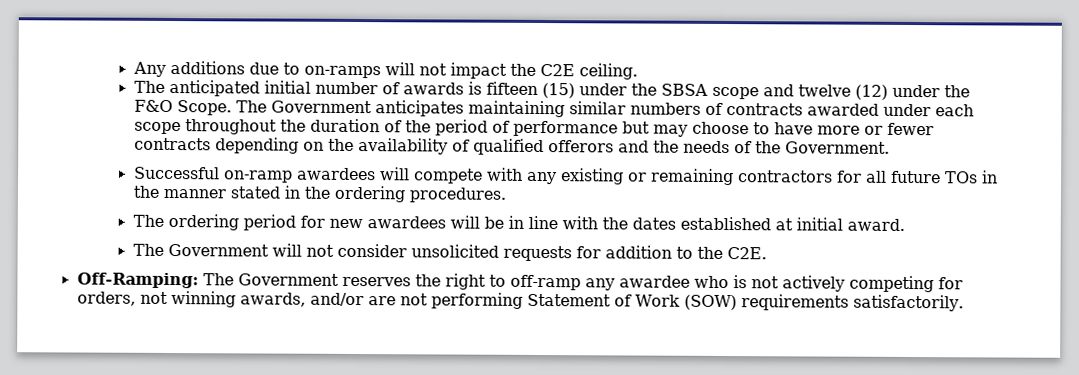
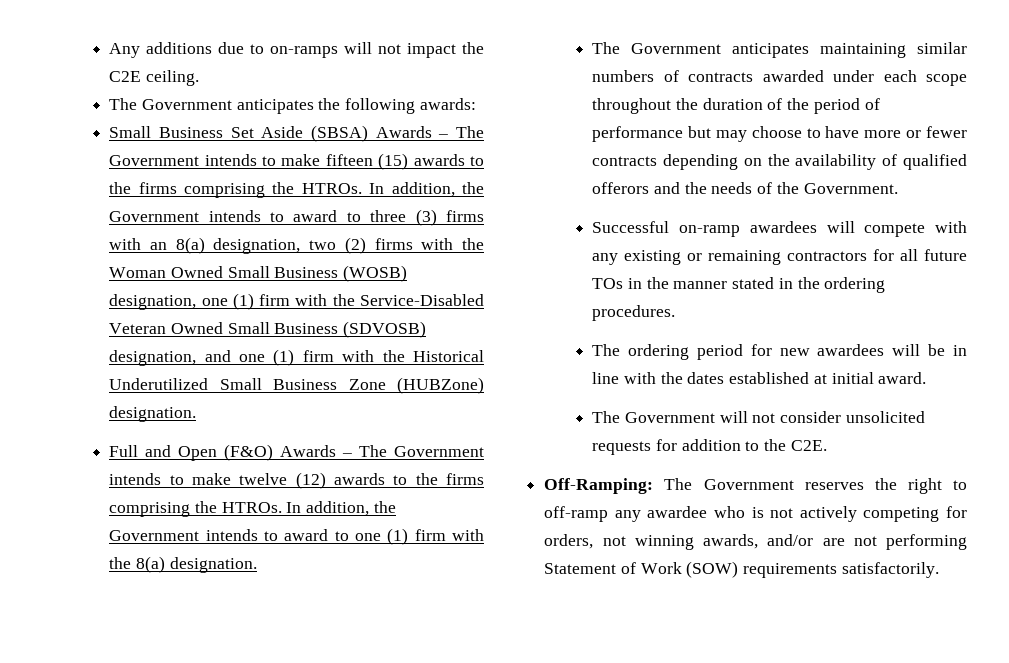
- The anticipated initial number of awards is fifteen (15) under the SBSA scope and twelve (12) under the F&O Scope. The Government anticipates maintaining similar numbers of contracts awarded under each scope throughout the duration of the period of performance but may choose to have more or fewer contracts depending on the availability of qualified offerors and the needs of the Government.
+ The Government anticipates the following awards:
+ Small Business Set Aside (SBSA) Awards – The Government intends to make fifteen (15) awards to the firms comprising the HTROs. In addition, the Government intends to award to three (3) firms with an 8(a) designation, two (2) firms with the Woman Owned Small Business (WOSB) designation, one (1) firm with the Service-Disabled Veteran Owned Small Business (SDVOSB) designation, and one (1) firm with the Historical Underutilized Small Business Zone (HUBZone) designation.
+ Full and Open (F&O) Awards – The Government intends to make twelve (12) awards to the firms comprising the HTROs. In addition, the Government intends to award to one (1) firm with the 8(a) designation.
+ The Government anticipates maintaining similar numbers of contracts awarded under each scope throughout the duration of the period of performance but may choose to have more or fewer contracts depending on the availability of qualified offerors and the needs of the Government.

